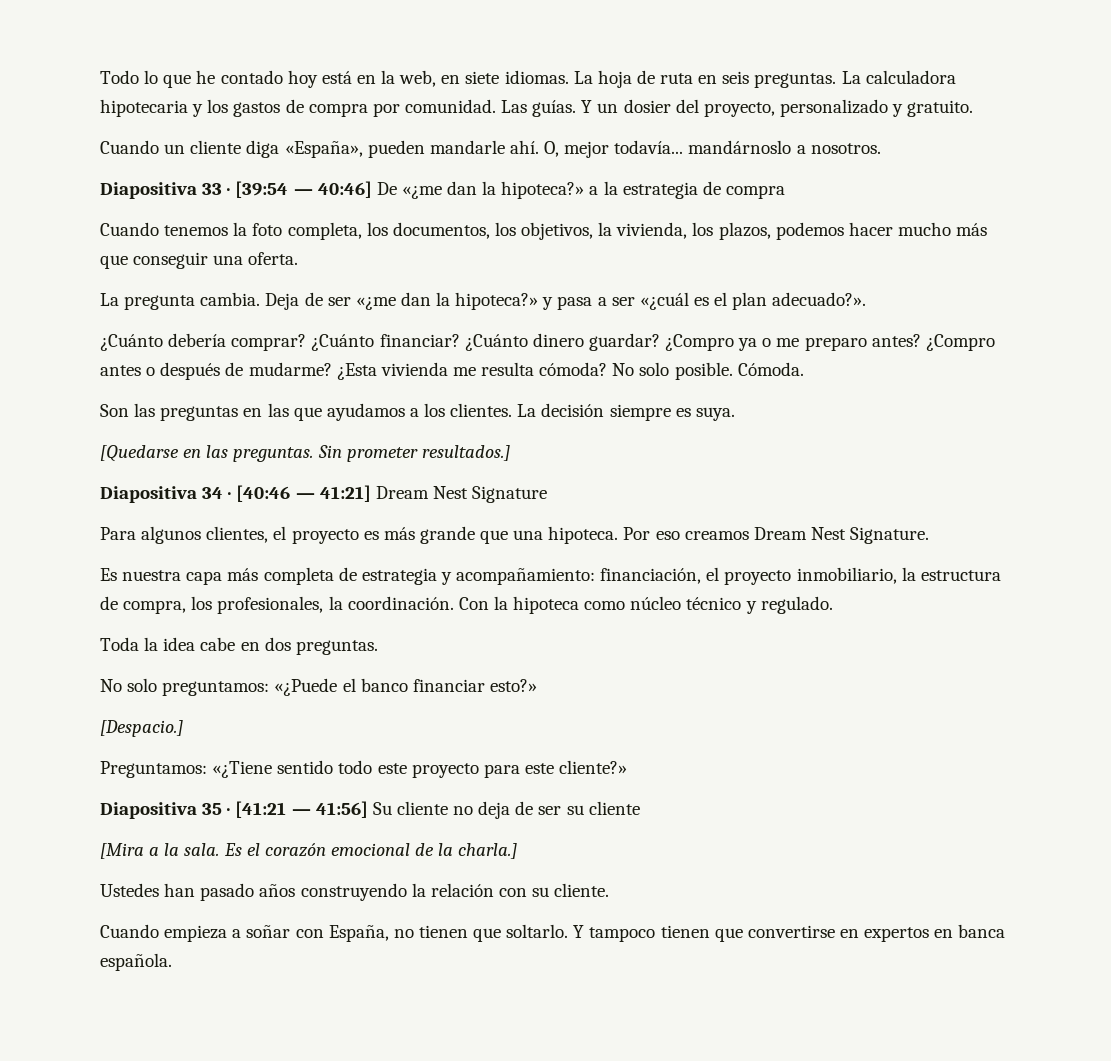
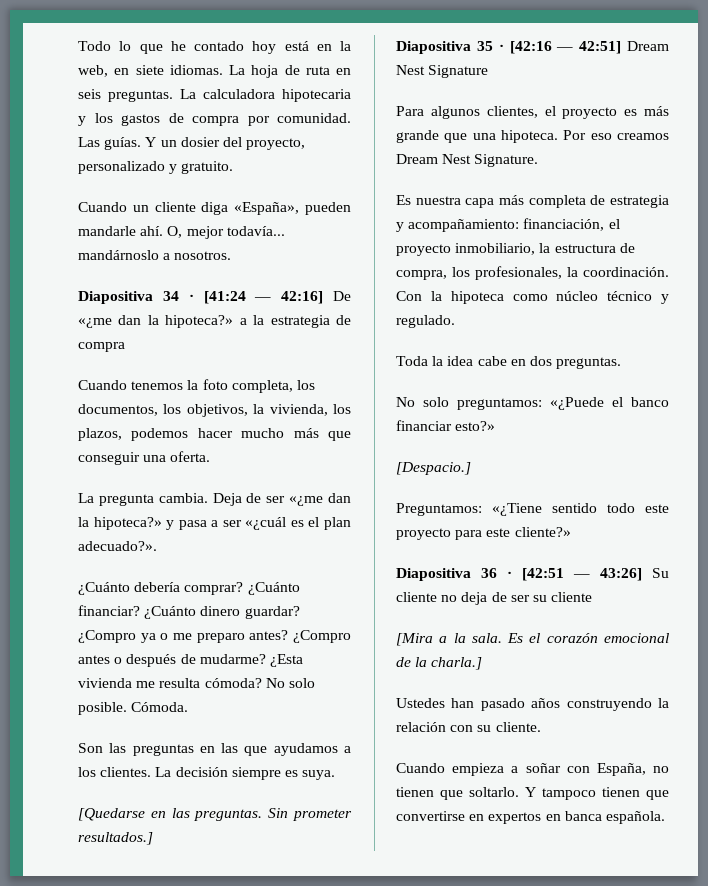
- Diapositiva 33 · [39:54 — 40:46] De «¿me dan la hipoteca?» a la estrategia de compra
+ Diapositiva 34 · [41:24 — 42:16] De «¿me dan la hipoteca?» a la estrategia de compra
- Diapositiva 34 · [40:46 — 41:21] Dream Nest Signature
+ Diapositiva 35 · [42:16 — 42:51] Dream Nest Signature
- Diapositiva 35 · [41:21 — 41:56] Su cliente no deja de ser su cliente
+ Diapositiva 36 · [42:51 — 43:26] Su cliente no deja de ser su cliente

